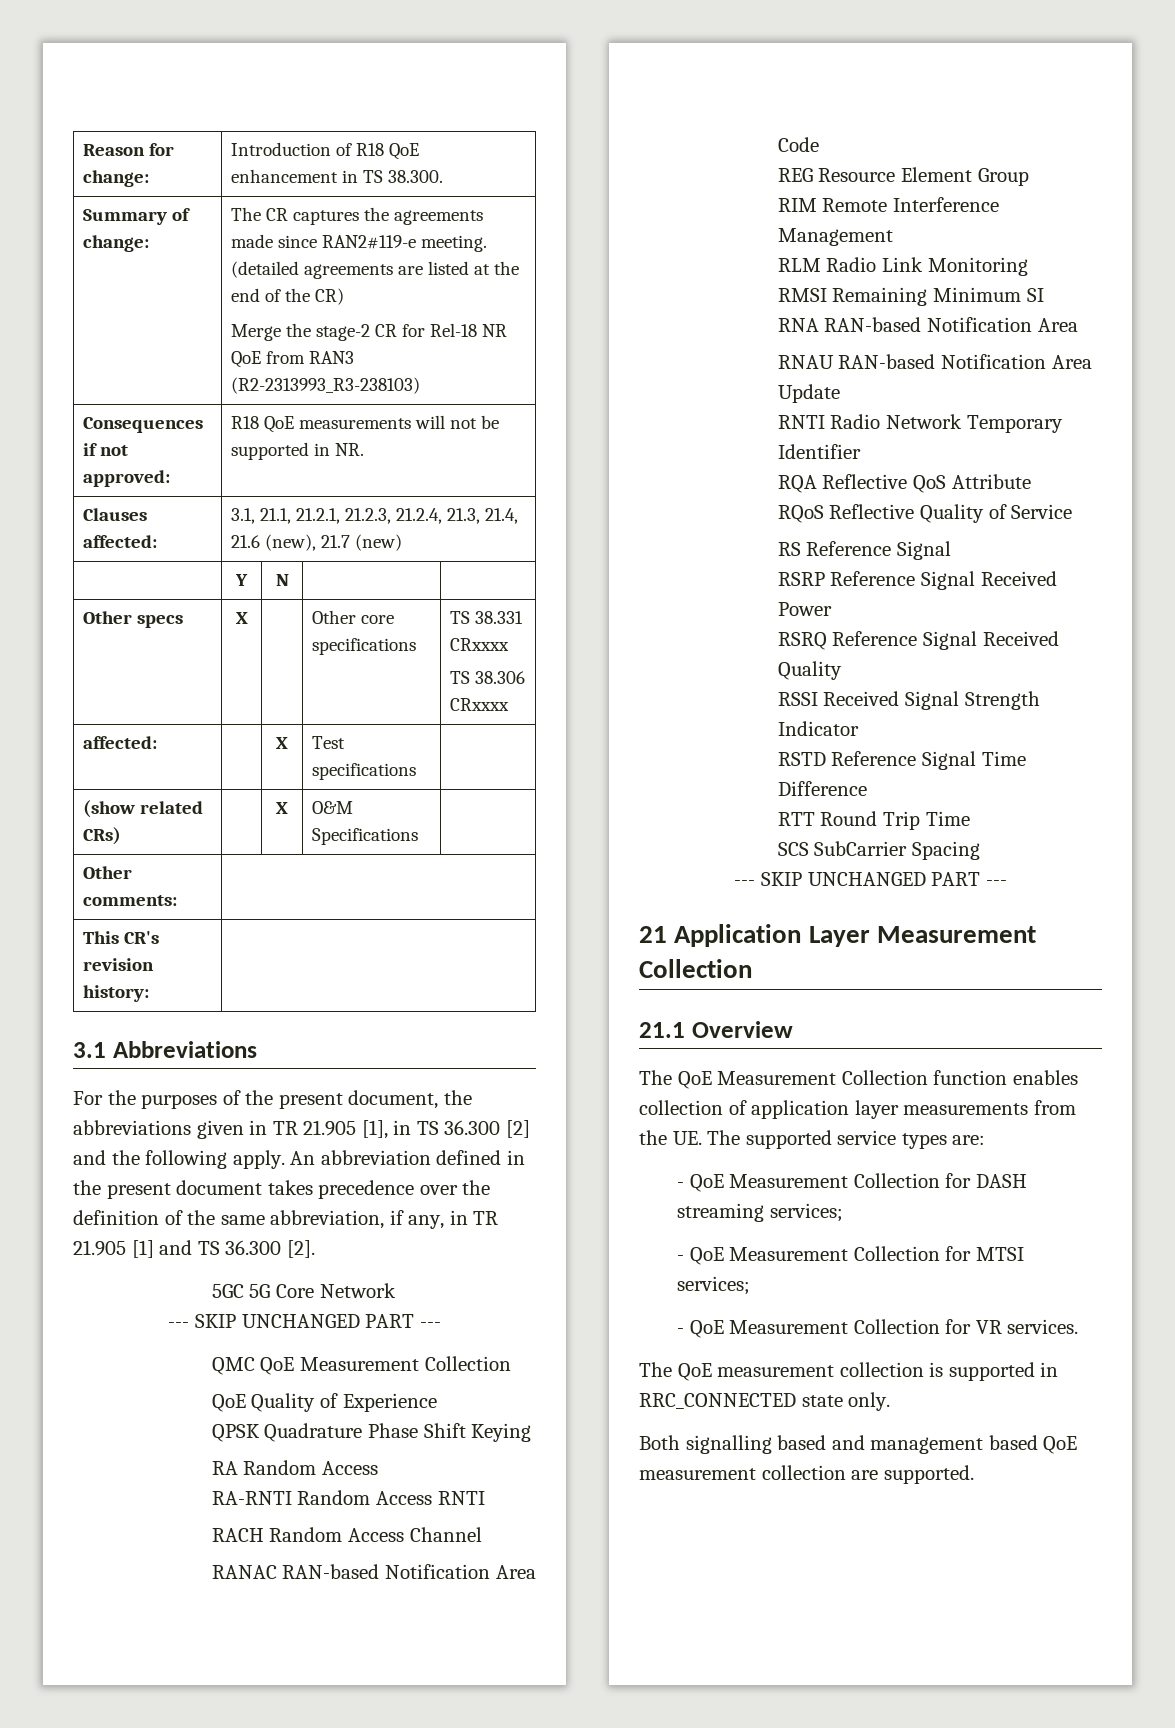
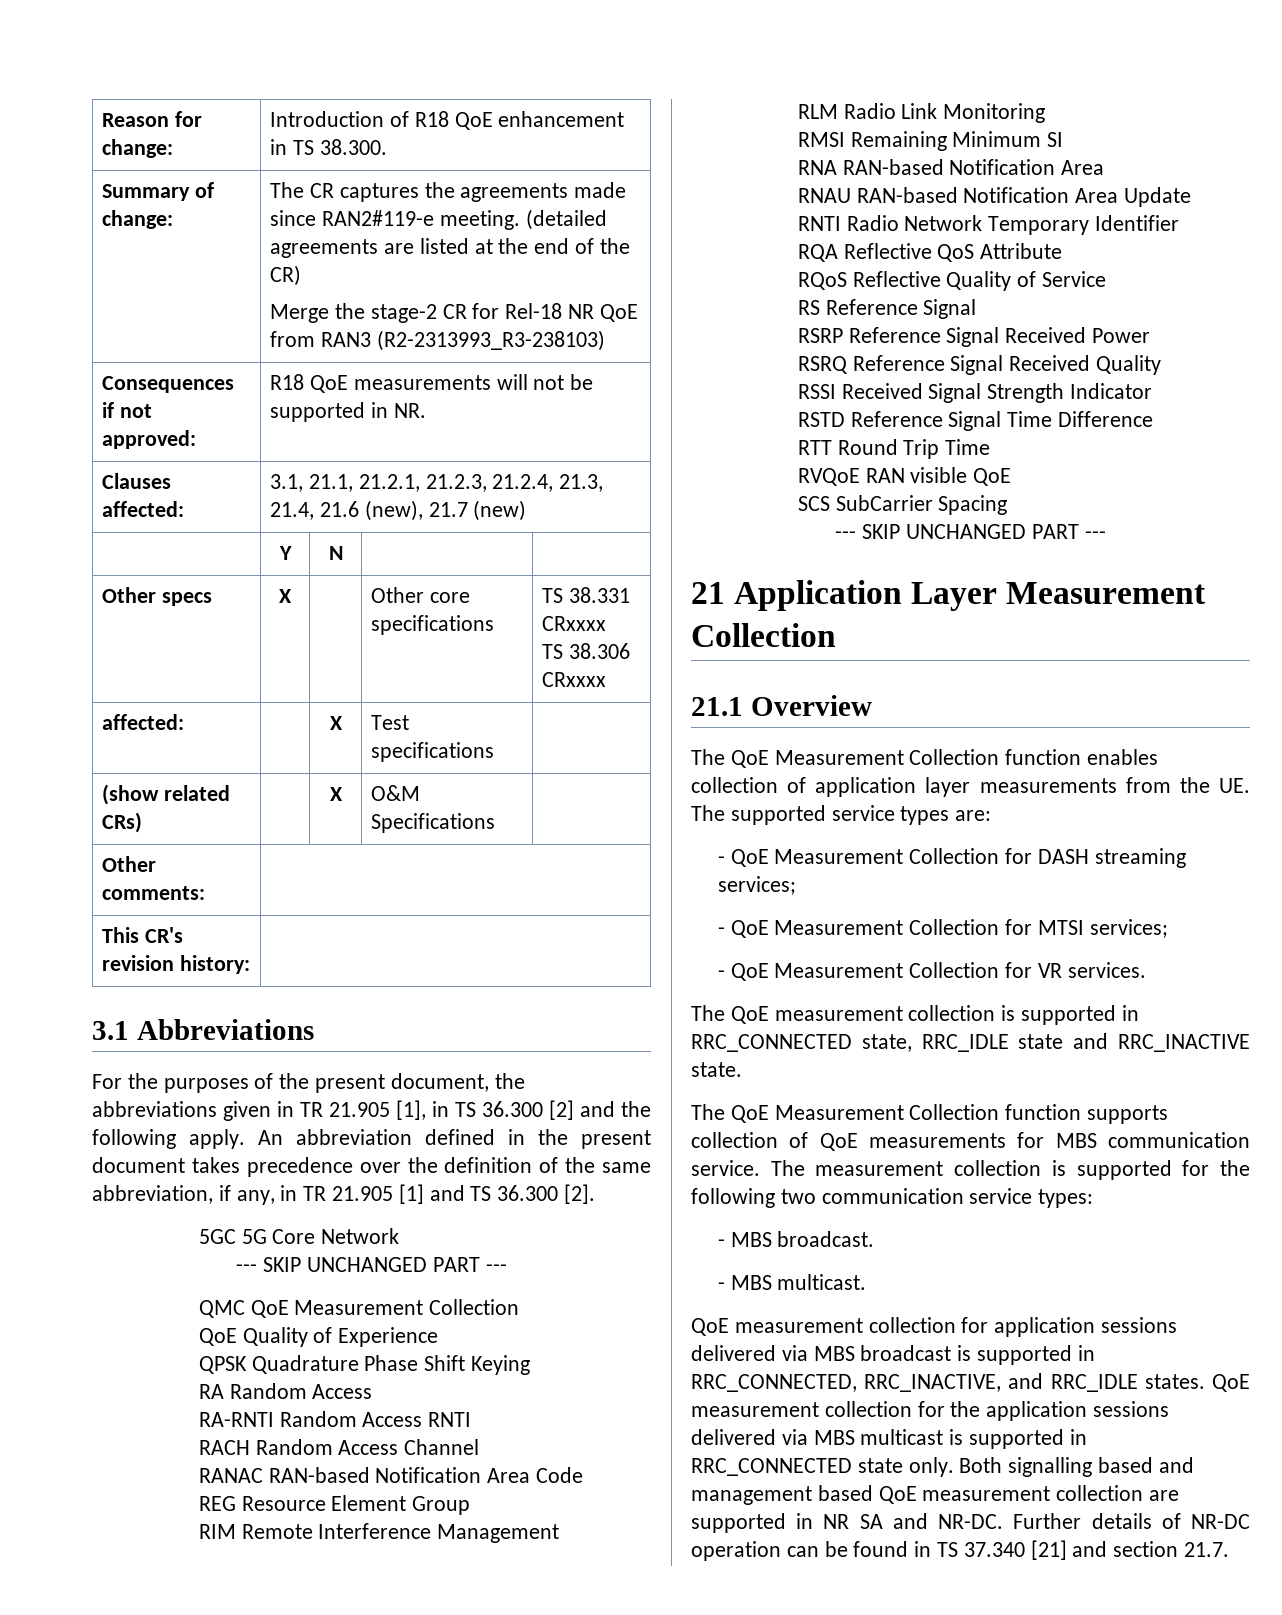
+ RVQoE RAN visible QoE
- The QoE measurement collection is supported in RRC_CONNECTED state only.
- Both signalling based and management based QoE measurement collection are supported.
+ The QoE measurement collection is supported in RRC_CONNECTED state, RRC_IDLE state and RRC_INACTIVE state.
+ The QoE Measurement Collection function supports collection of QoE measurements for MBS communication service. The measurement collection is supported for the following two communication service types:
+ - MBS broadcast.
+ - MBS multicast.
+ QoE measurement collection for application sessions delivered via MBS broadcast is supported in RRC_CONNECTED, RRC_INACTIVE, and RRC_IDLE states. QoE measurement collection for the application sessions delivered via MBS multicast is supported in RRC_CONNECTED state only. Both signalling based and management based QoE measurement collection are supported in NR SA and NR-DC. Further details of NR-DC operation can be found in TS 37.340 [21] and section 21.7.

